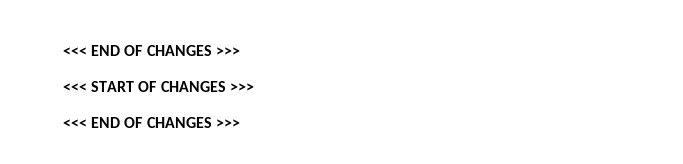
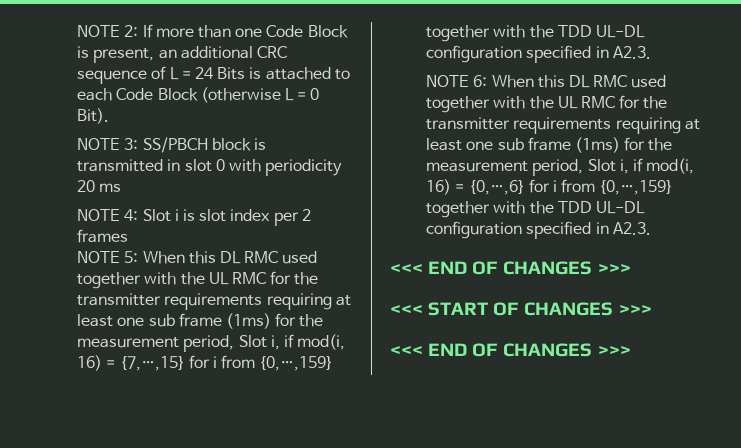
+ NOTE 2: If more than one Code Block is present, an additional CRC sequence of L = 24 Bits is attached to each Code Block (otherwise L = 0 Bit).
+ NOTE 3: SS/PBCH block is transmitted in slot 0 with periodicity 20 ms
+ NOTE 4: Slot i is slot index per 2 frames
+ NOTE 5: When this DL RMC used together with the UL RMC for the transmitter requirements requiring at least one sub frame (1ms) for the measurement period, Slot i, if mod(i, 16) = {7,…,15} for i from {0,…,159} together with the TDD UL-DL configuration specified in A2.3.
+ NOTE 6: When this DL RMC used together with the UL RMC for the transmitter requirements requiring at least one sub frame (1ms) for the measurement period, Slot i, if mod(i, 16) = {0,…,6} for i from {0,…,159} together with the TDD UL-DL configuration specified in A2.3.

